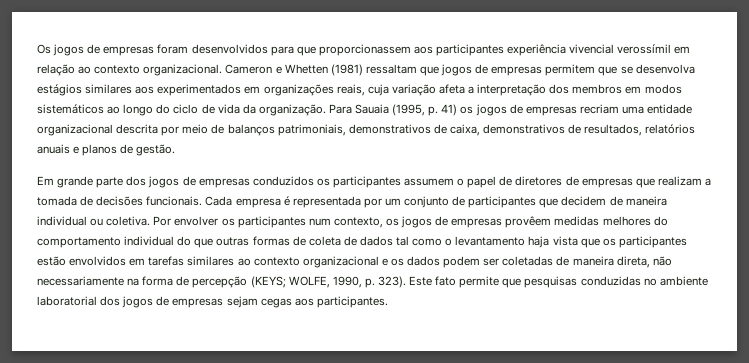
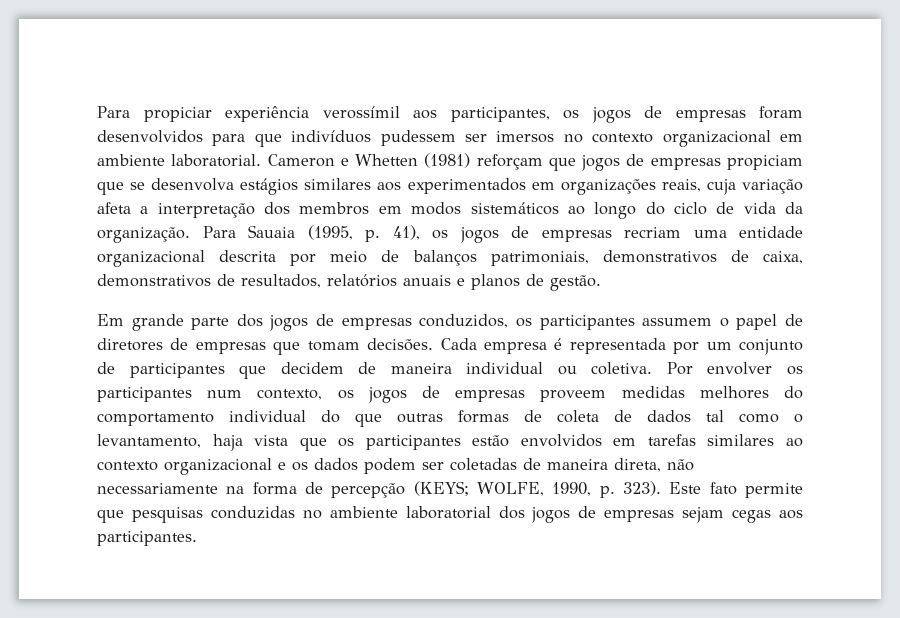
- Os jogos de empresas foram desenvolvidos para que proporcionassem aos participantes experiência vivencial verossímil em relação ao contexto organizacional.
+ Para propiciar experiência verossímil aos participantes, os jogos de empresas foram desenvolvidos para que indivíduos pudessem ser imersos no contexto organizacional em ambiente laboratorial.
- Cameron e Whetten (1981) ressaltam que jogos de empresas permitem que se desenvolva estágios similares aos experimentados em organizações reais, cuja variação afeta a interpretação dos membros em modos sistemáticos ao longo do ciclo de vida da organização.
+ Cameron e Whetten (1981) reforçam que jogos de empresas propiciam que se desenvolva estágios similares aos experimentados em organizações reais, cuja variação afeta a interpretação dos membros em modos sistemáticos ao longo do ciclo de vida da organização.
- Para Sauaia (1995, p. 41) os jogos de empresas recriam uma entidade organizacional descrita por meio de balanços patrimoniais, demonstrativos de caixa, demonstrativos de resultados, relatórios anuais e planos de gestão.
+ Para Sauaia (1995, p. 41), os jogos de empresas recriam uma entidade organizacional descrita por meio de balanços patrimoniais, demonstrativos de caixa, demonstrativos de resultados, relatórios anuais e planos de gestão.
- Em grande parte dos jogos de empresas conduzidos os participantes assumem o papel de diretores de empresas que realizam a tomada de decisões funcionais.
+ Em grande parte dos jogos de empresas conduzidos, os participantes assumem o papel de diretores de empresas que tomam decisões.
- Por envolver os participantes num contexto, os jogos de empresas provêem medidas melhores do comportamento individual do que outras formas de coleta de dados tal como o levantamento haja vista que os participantes estão envolvidos em tarefas similares ao contexto organizacional e os dados podem ser coletadas de maneira direta, não necessariamente na forma de percepção (KEYS; WOLFE, 1990, p. 323).
+ Por envolver os participantes num contexto, os jogos de empresas proveem medidas melhores do comportamento individual do que outras formas de coleta de dados tal como o levantamento, haja vista que os participantes estão envolvidos em tarefas similares ao contexto organizacional e os dados podem ser coletadas de maneira direta, não necessariamente na forma de percepção (KEYS; WOLFE, 1990, p. 323).

